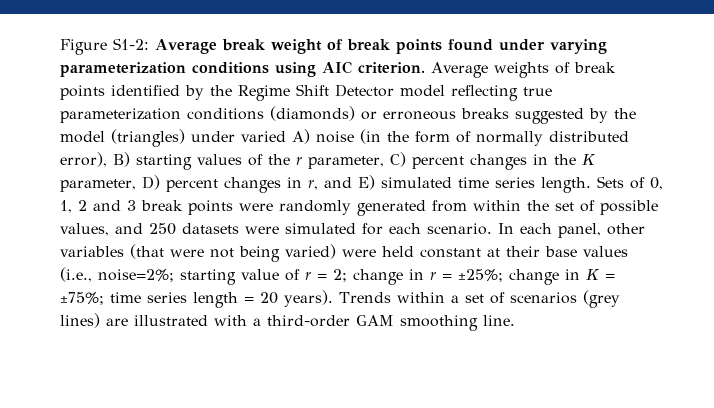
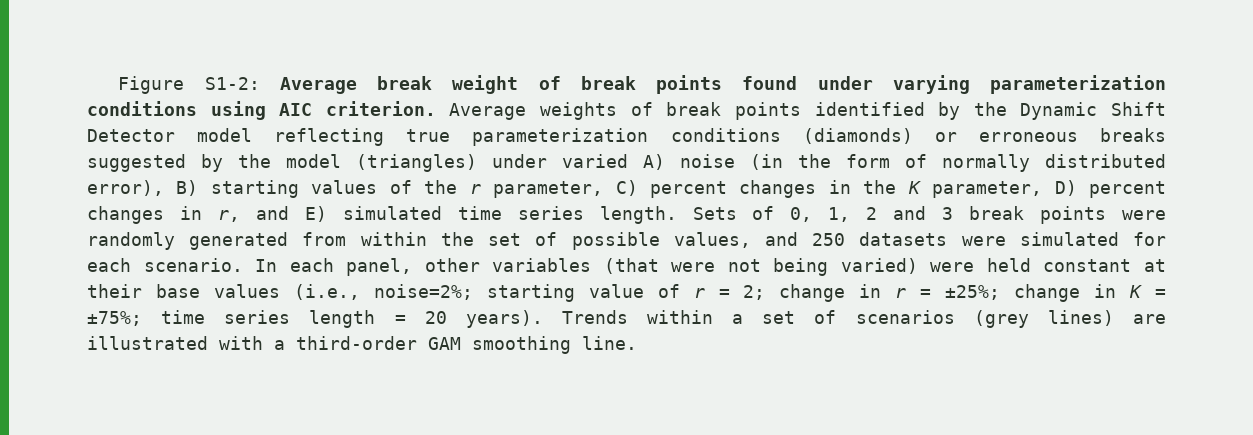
- Average weights of break points identified by the Regime Shift Detector model reflecting true parameterization conditions (diamonds) or erroneous breaks suggested by the model (triangles) under varied A) noise (in the form of normally distributed error), B) starting values of the r parameter, C) percent changes in the K parameter, D) percent changes in r, and E) simulated time series length.
+ Average weights of break points identified by the Dynamic Shift Detector model reflecting true parameterization conditions (diamonds) or erroneous breaks suggested by the model (triangles) under varied A) noise (in the form of normally distributed error), B) starting values of the r parameter, C) percent changes in the K parameter, D) percent changes in r, and E) simulated time series length.

